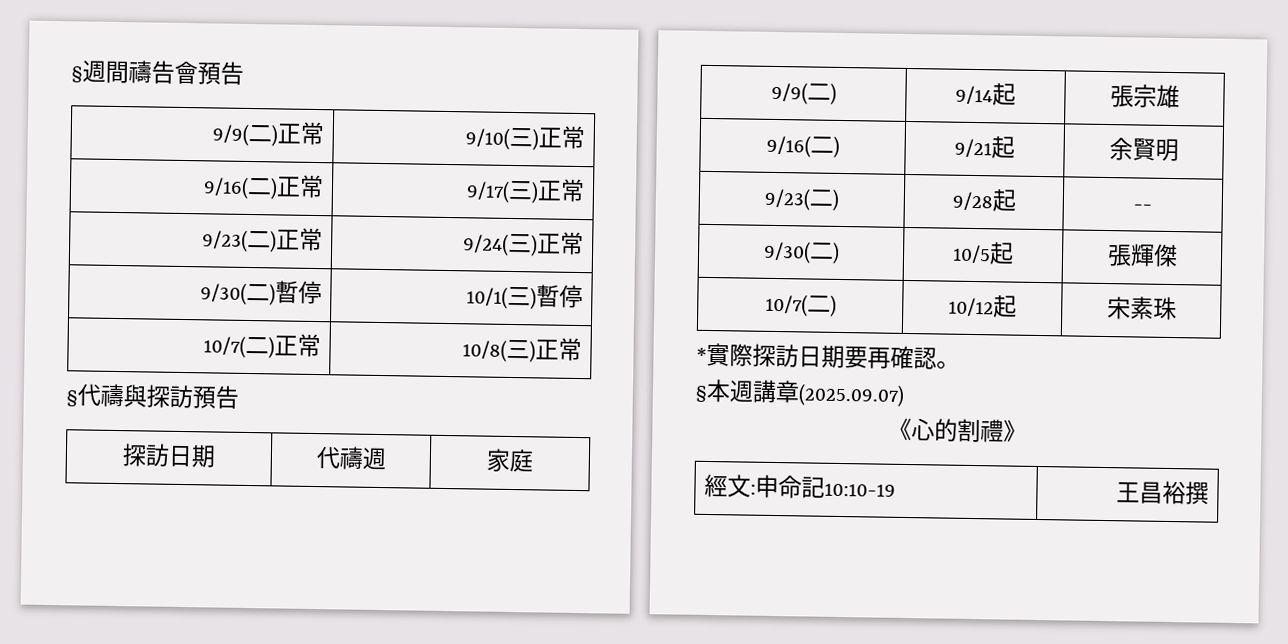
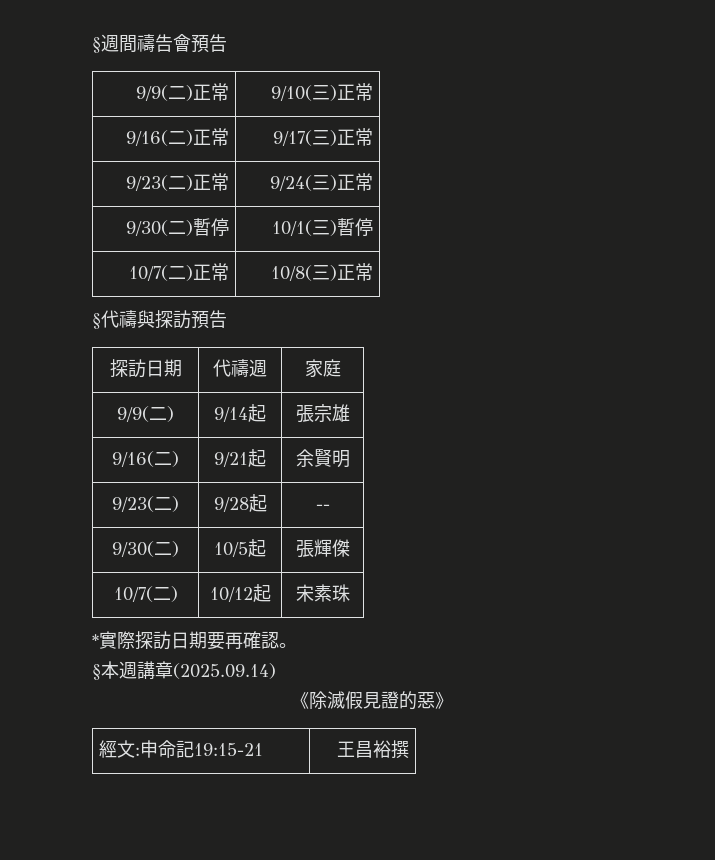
- §本週講章(2025.09.07)
+ §本週講章(2025.09.14)
- 《心的割禮》
+ 《除滅假見證的惡》
- 經文:申命記10:10-19 | 王昌裕撰
+ 經文:申命記19:15-21 | 王昌裕撰

